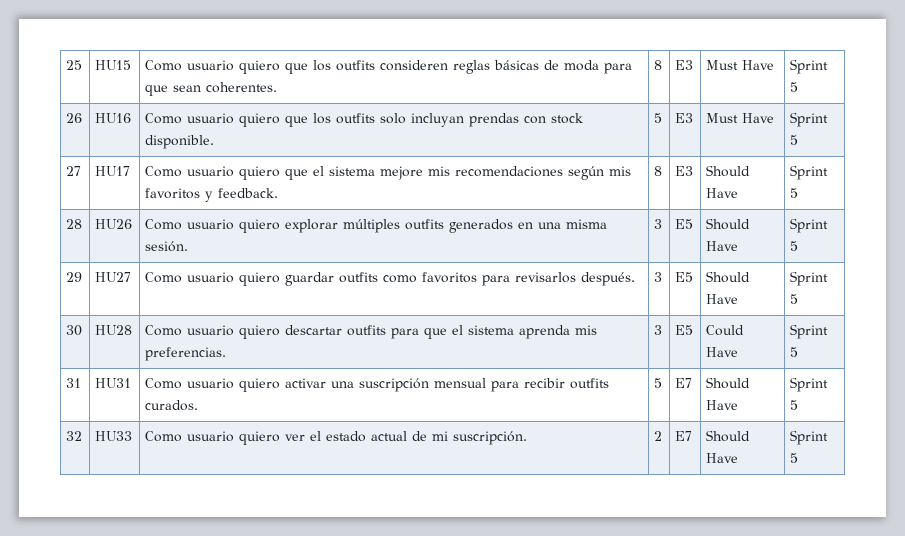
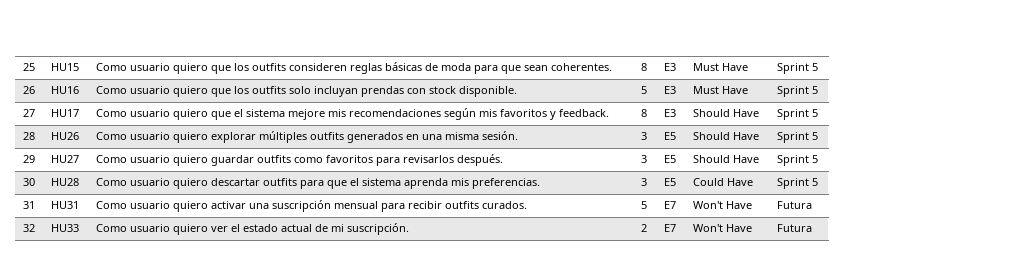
- 31 | HU31 | Como usuario quiero activar una suscripción mensual para recibir outfits curados. | 5 | E7 | Should Have | Sprint 5
+ 31 | HU31 | Como usuario quiero activar una suscripción mensual para recibir outfits curados. | 5 | E7 | Won't Have | Futura
- 32 | HU33 | Como usuario quiero ver el estado actual de mi suscripción. | 2 | E7 | Should Have | Sprint 5
+ 32 | HU33 | Como usuario quiero ver el estado actual de mi suscripción. | 2 | E7 | Won't Have | Futura

